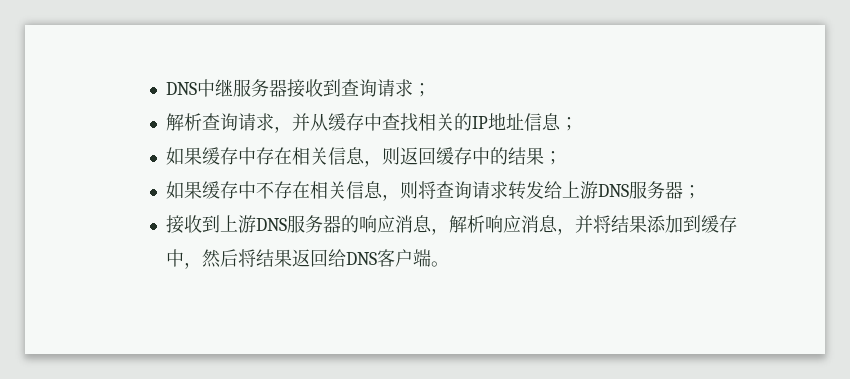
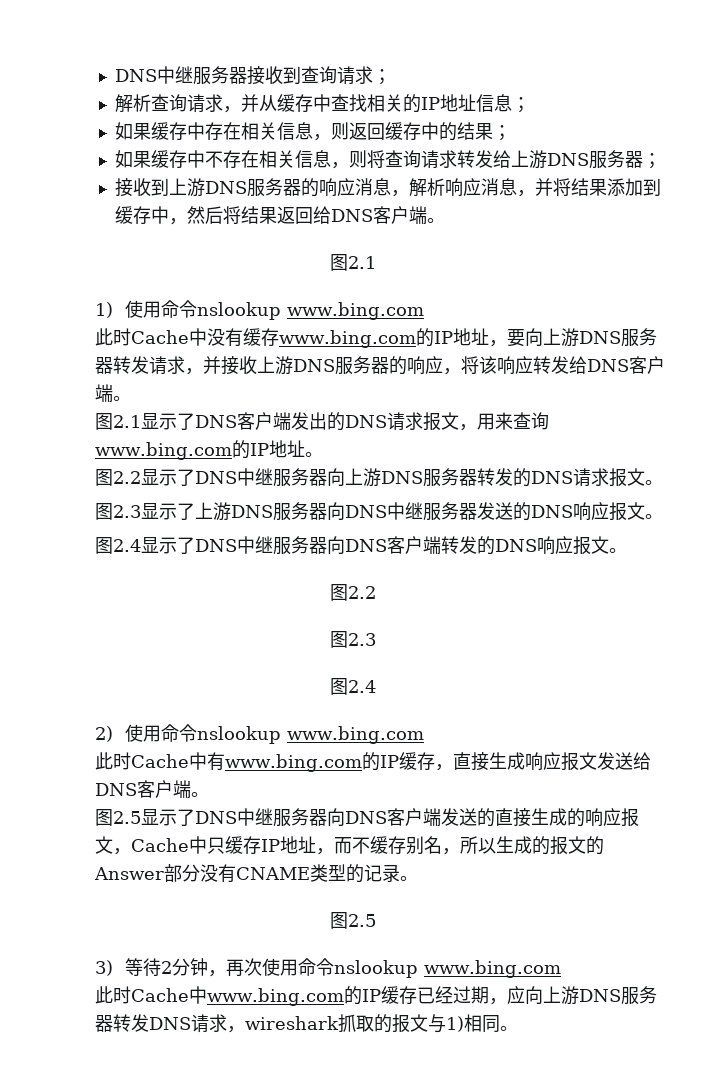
  接收到上游DNS服务器的响应消息，解析响应消息，并将结果添加到缓存中，然后将结果返回给DNS客户端。
+ 图2.1
+ 1)使用命令nslookup www.bing.com
+ 此时Cache中没有缓存www.bing.com的IP地址，要向上游DNS服务器转发请求，并接收上游DNS服务器的响应，将该响应转发给DNS客户端。
+ 图2.1显示了DNS客户端发出的DNS请求报文，用来查询www.bing.com的IP地址。
+ 图2.2显示了DNS中继服务器向上游DNS服务器转发的DNS请求报文。
+ 图2.3显示了上游DNS服务器向DNS中继服务器发送的DNS响应报文。
+ 图2.4显示了DNS中继服务器向DNS客户端转发的DNS响应报文。
+ 图2.2
+ 图2.3
+ 图2.4
+ 2)使用命令nslookup www.bing.com
+ 此时Cache中有www.bing.com的IP缓存，直接生成响应报文发送给DNS客户端。
+ 图2.5显示了DNS中继服务器向DNS客户端发送的直接生成的响应报文，Cache中只缓存IP地址，而不缓存别名，所以生成的报文的Answer部分没有CNAME类型的记录。
+ 图2.5
+ 3)等待2分钟，再次使用命令nslookup www.bing.com
+ 此时Cache中www.bing.com的IP缓存已经过期，应向上游DNS服务器转发DNS请求，wireshark抓取的报文与1)相同。

